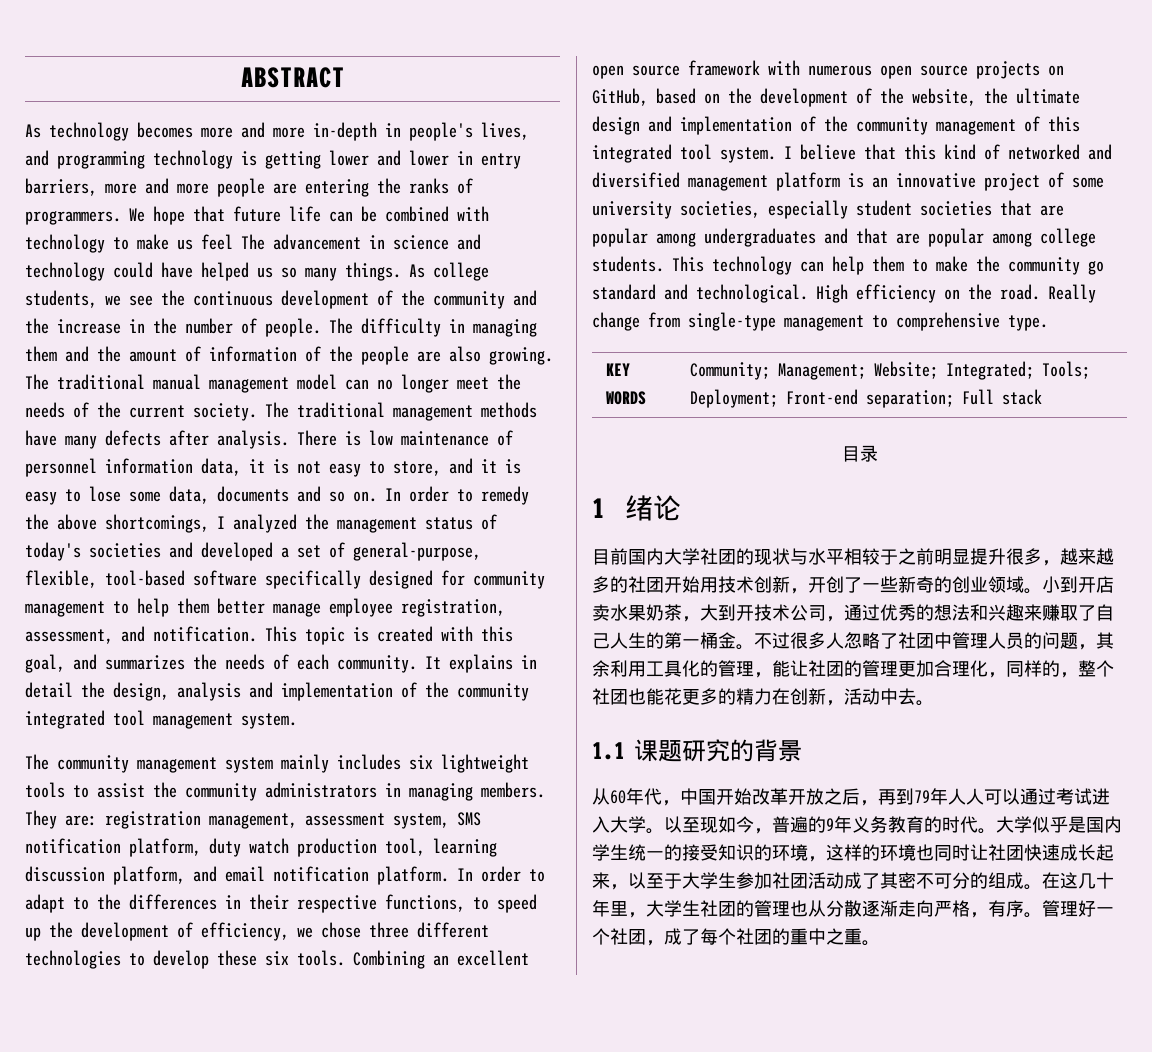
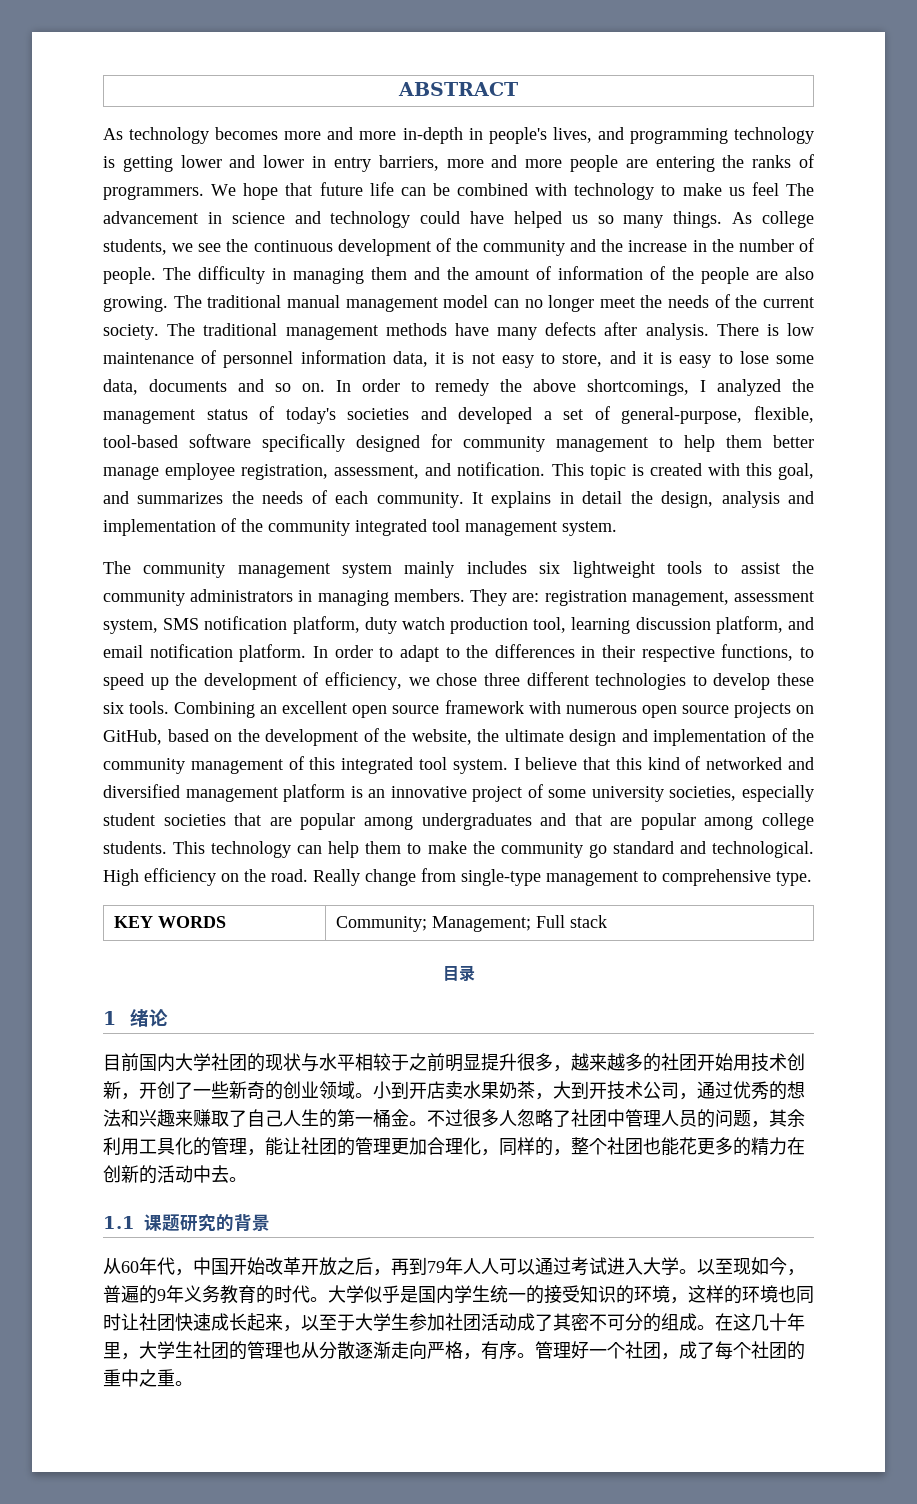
- KEY WORDS | Community; Management; Website; Integrated; Tools; Deployment; Front-end separation; Full stack
+ KEY WORDS | Community; Management; Full stack
- 不过很多人忽略了社团中管理人员的问题，其余利用工具化的管理，能让社团的管理更加合理化，同样的，整个社团也能花更多的精力在创新，活动中去。
+ 不过很多人忽略了社团中管理人员的问题，其余利用工具化的管理，能让社团的管理更加合理化，同样的，整个社团也能花更多的精力在创新的活动中去。

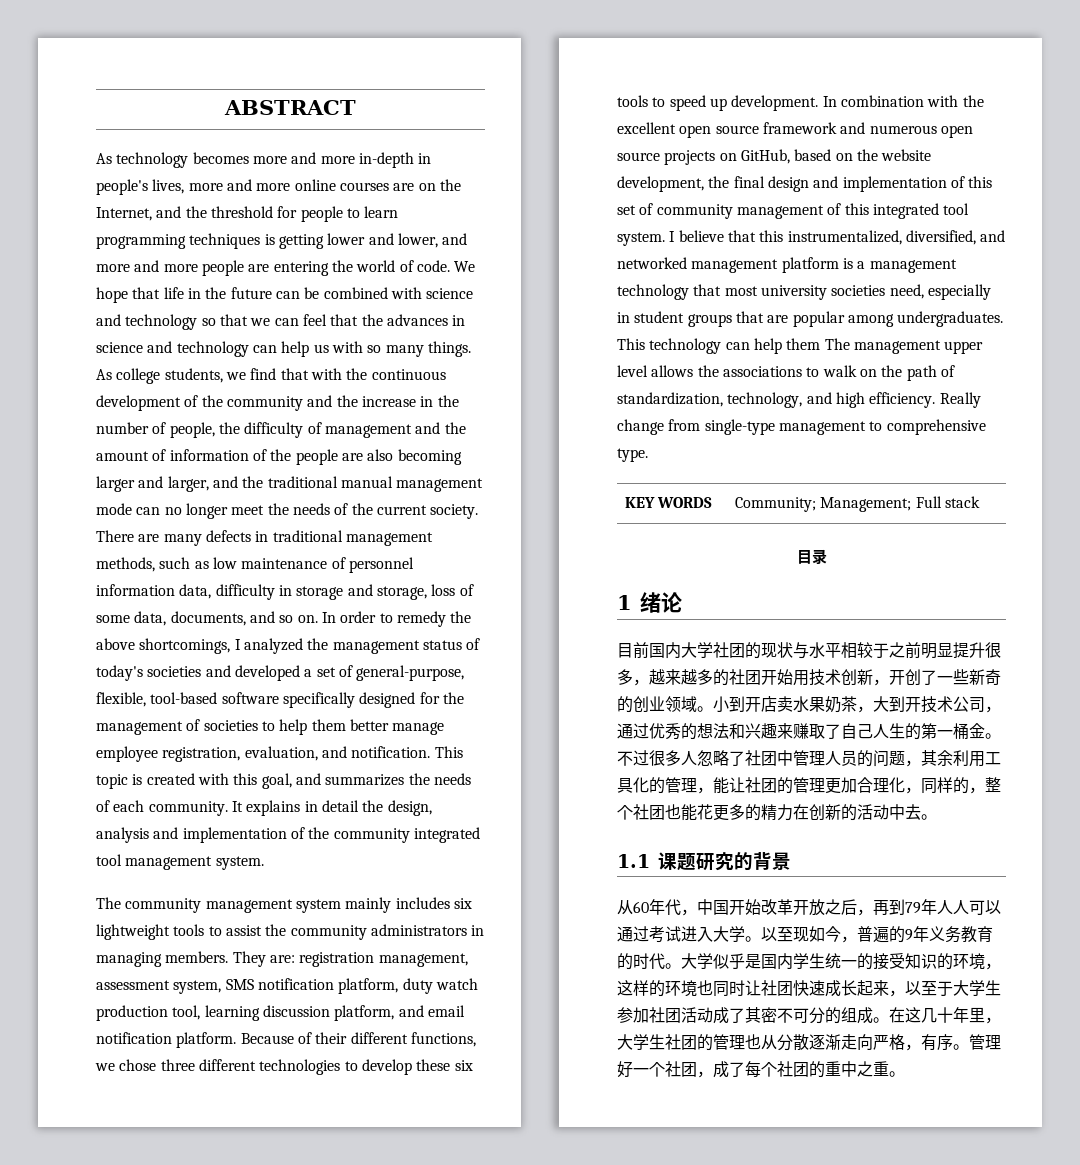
- As technology becomes more and more in-depth in people's lives, and programming technology is getting lower and lower in entry barriers, more and more people are entering the ranks of programmers. We hope that future life can be combined with technology to make us feel The advancement in science and technology could have helped us so many things.
+ As technology becomes more and more in-depth in people's lives, more and more online courses are on the Internet, and the threshold for people to learn programming techniques is getting lower and lower, and more and more people are entering the world of code. We hope that life in the future can be combined with science and technology so that we can feel that the advances in science and technology can help us with so many things.
- As college students, we see the continuous development of the community and the increase in the number of people. The difficulty in managing them and the amount of information of the people are also growing. The traditional manual management model can no longer meet the needs of the current society.
+ As college students, we find that with the continuous development of the community and the increase in the number of people, the difficulty of management and the amount of information of the people are also becoming larger and larger, and the traditional manual management mode can no longer meet the needs of the current society.
- The traditional management methods have many defects after analysis. There is low maintenance of personnel information data, it is not easy to store, and it is easy to lose some data, documents and so on.
+ There are many defects in traditional management methods, such as low maintenance of personnel information data, difficulty in storage and storage, loss of some data, documents, and so on.
- In order to remedy the above shortcomings, I analyzed the management status of today's societies and developed a set of general-purpose, flexible, tool-based software specifically designed for community management to help them better manage employee registration, assessment, and notification.
+ In order to remedy the above shortcomings, I analyzed the management status of today's societies and developed a set of general-purpose, flexible, tool-based software specifically designed for the management of societies to help them better manage employee registration, evaluation, and notification.
- In order to adapt to the differences in their respective functions, to speed up the development of efficiency, we chose three different technologies to develop these six tools. Combining an excellent open source framework with numerous open source projects on GitHub, based on the development of the website, the ultimate design and implementation of the community management of this integrated tool system.
+ Because of their different functions, we chose three different technologies to develop these six tools to speed up development. In combination with the excellent open source framework and numerous open source projects on GitHub, based on the website development, the final design and implementation of this set of community management of this integrated tool system.
- I believe that this kind of networked and diversified management platform is an innovative project of some university societies, especially student societies that are popular among undergraduates and that are popular among college students.
+ I believe that this instrumentalized, diversified, and networked management platform is a management technology that most university societies need, especially in student groups that are popular among undergraduates.
- This technology can help them to make the community go standard and technological. High efficiency on the road.
+ This technology can help them The management upper level allows the associations to walk on the path of standardization, technology, and high efficiency.

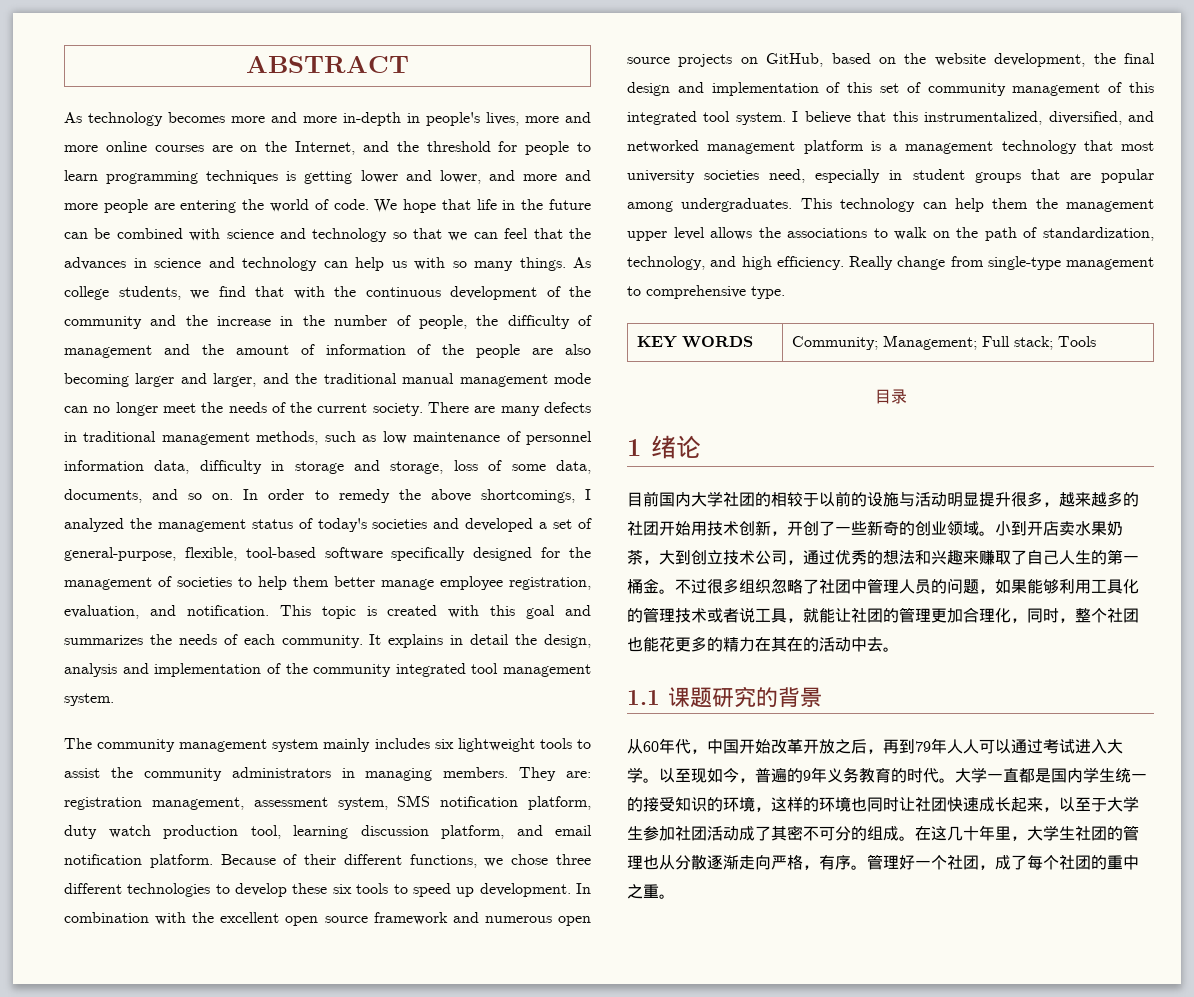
- This topic is created with this goal, and summarizes the needs of each community.
+ This topic is created with this goal and summarizes the needs of each community.
- This technology can help them The management upper level allows the associations to walk on the path of standardization, technology, and high efficiency.
+ This technology can help them the management upper level allows the associations to walk on the path of standardization, technology, and high efficiency.
- KEY WORDS | Community; Management; Full stack
+ KEY WORDS | Community; Management; Full stack; Tools
- 目前国内大学社团的现状与水平相较于之前明显提升很多，越来越多的社团开始用技术创新，开创了一些新奇的创业领域。
+ 目前国内大学社团的相较于以前的设施与活动明显提升很多，越来越多的社团开始用技术创新，开创了一些新奇的创业领域。
- 小到开店卖水果奶茶，大到开技术公司，通过优秀的想法和兴趣来赚取了自己人生的第一桶金。
+ 小到开店卖水果奶茶，大到创立技术公司，通过优秀的想法和兴趣来赚取了自己人生的第一桶金。
- 不过很多人忽略了社团中管理人员的问题，其余利用工具化的管理，能让社团的管理更加合理化，同样的，整个社团也能花更多的精力在创新的活动中去。
+ 不过很多组织忽略了社团中管理人员的问题，如果能够利用工具化的管理技术或者说工具，就能让社团的管理更加合理化，同时，整个社团也能花更多的精力在其在的活动中去。
- 大学似乎是国内学生统一的接受知识的环境，这样的环境也同时让社团快速成长起来，以至于大学生参加社团活动成了其密不可分的组成。
+ 大学一直都是国内学生统一的接受知识的环境，这样的环境也同时让社团快速成长起来，以至于大学生参加社团活动成了其密不可分的组成。

